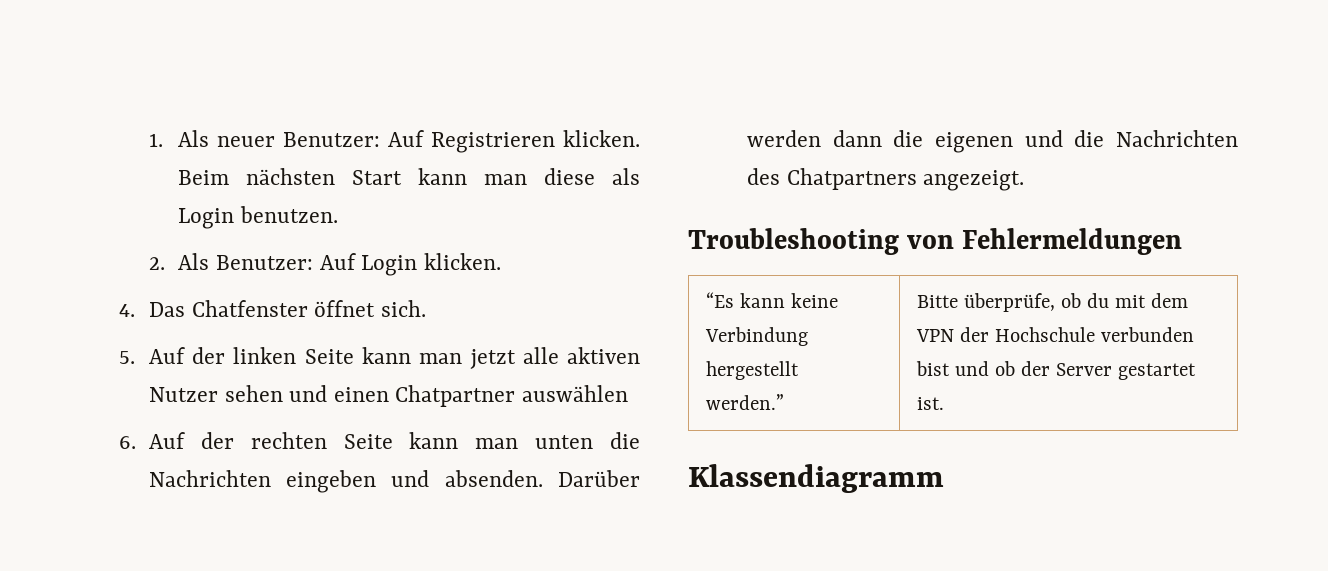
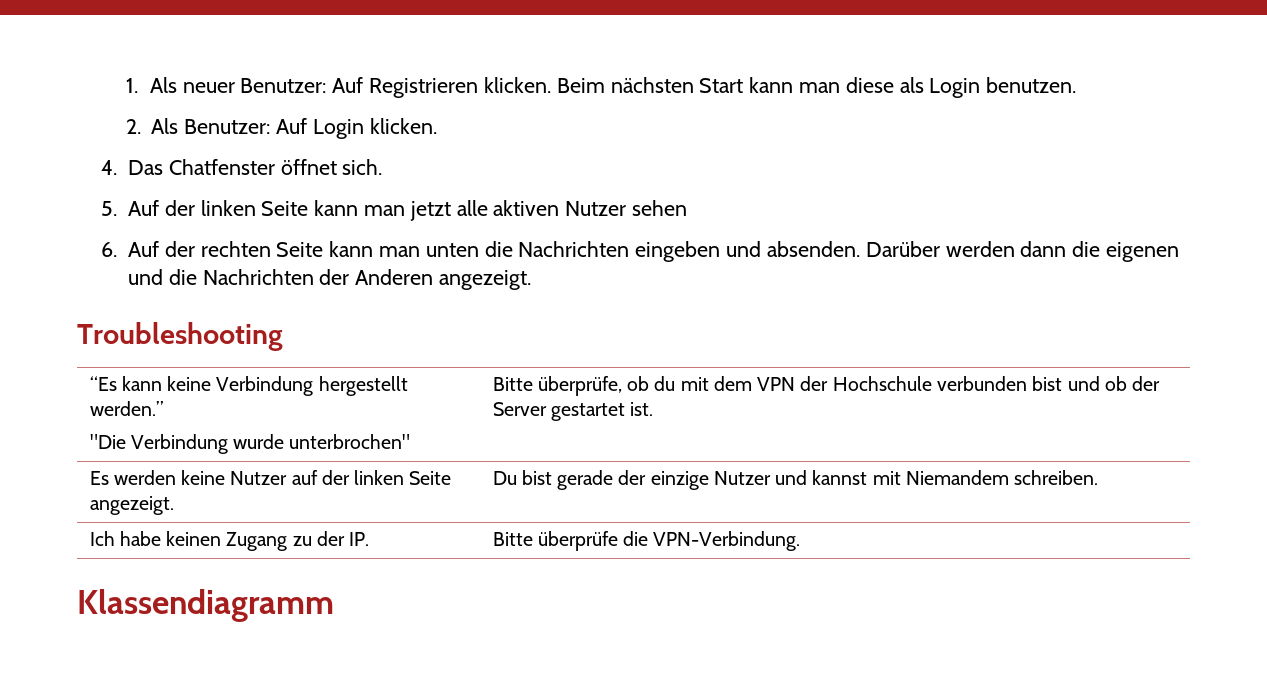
- 5. Auf der linken Seite kann man jetzt alle aktiven Nutzer sehen und einen Chatpartner auswählen
+ 5. Auf der linken Seite kann man jetzt alle aktiven Nutzer sehen
- Darüber werden dann die eigenen und die Nachrichten des Chatpartners angezeigt.
+ Darüber werden dann die eigenen und die Nachrichten der Anderen angezeigt.
- Troubleshooting von Fehlermeldungen
+ Troubleshooting
- “Es kann keine Verbindung hergestellt werden.” | Bitte überprüfe, ob du mit dem VPN der Hochschule verbunden bist und ob der Server gestartet ist.
+ “Es kann keine Verbindung hergestellt werden.”
+ "Die Verbindung wurde unterbrochen" | Bitte überprüfe, ob du mit dem VPN der Hochschule verbunden bist und ob der Server gestartet ist.
+ Es werden keine Nutzer auf der linken Seite angezeigt. | Du bist gerade der einzige Nutzer und kannst mit Niemandem schreiben.
+ Ich habe keinen Zugang zu der IP. | Bitte überprüfe die VPN-Verbindung.

